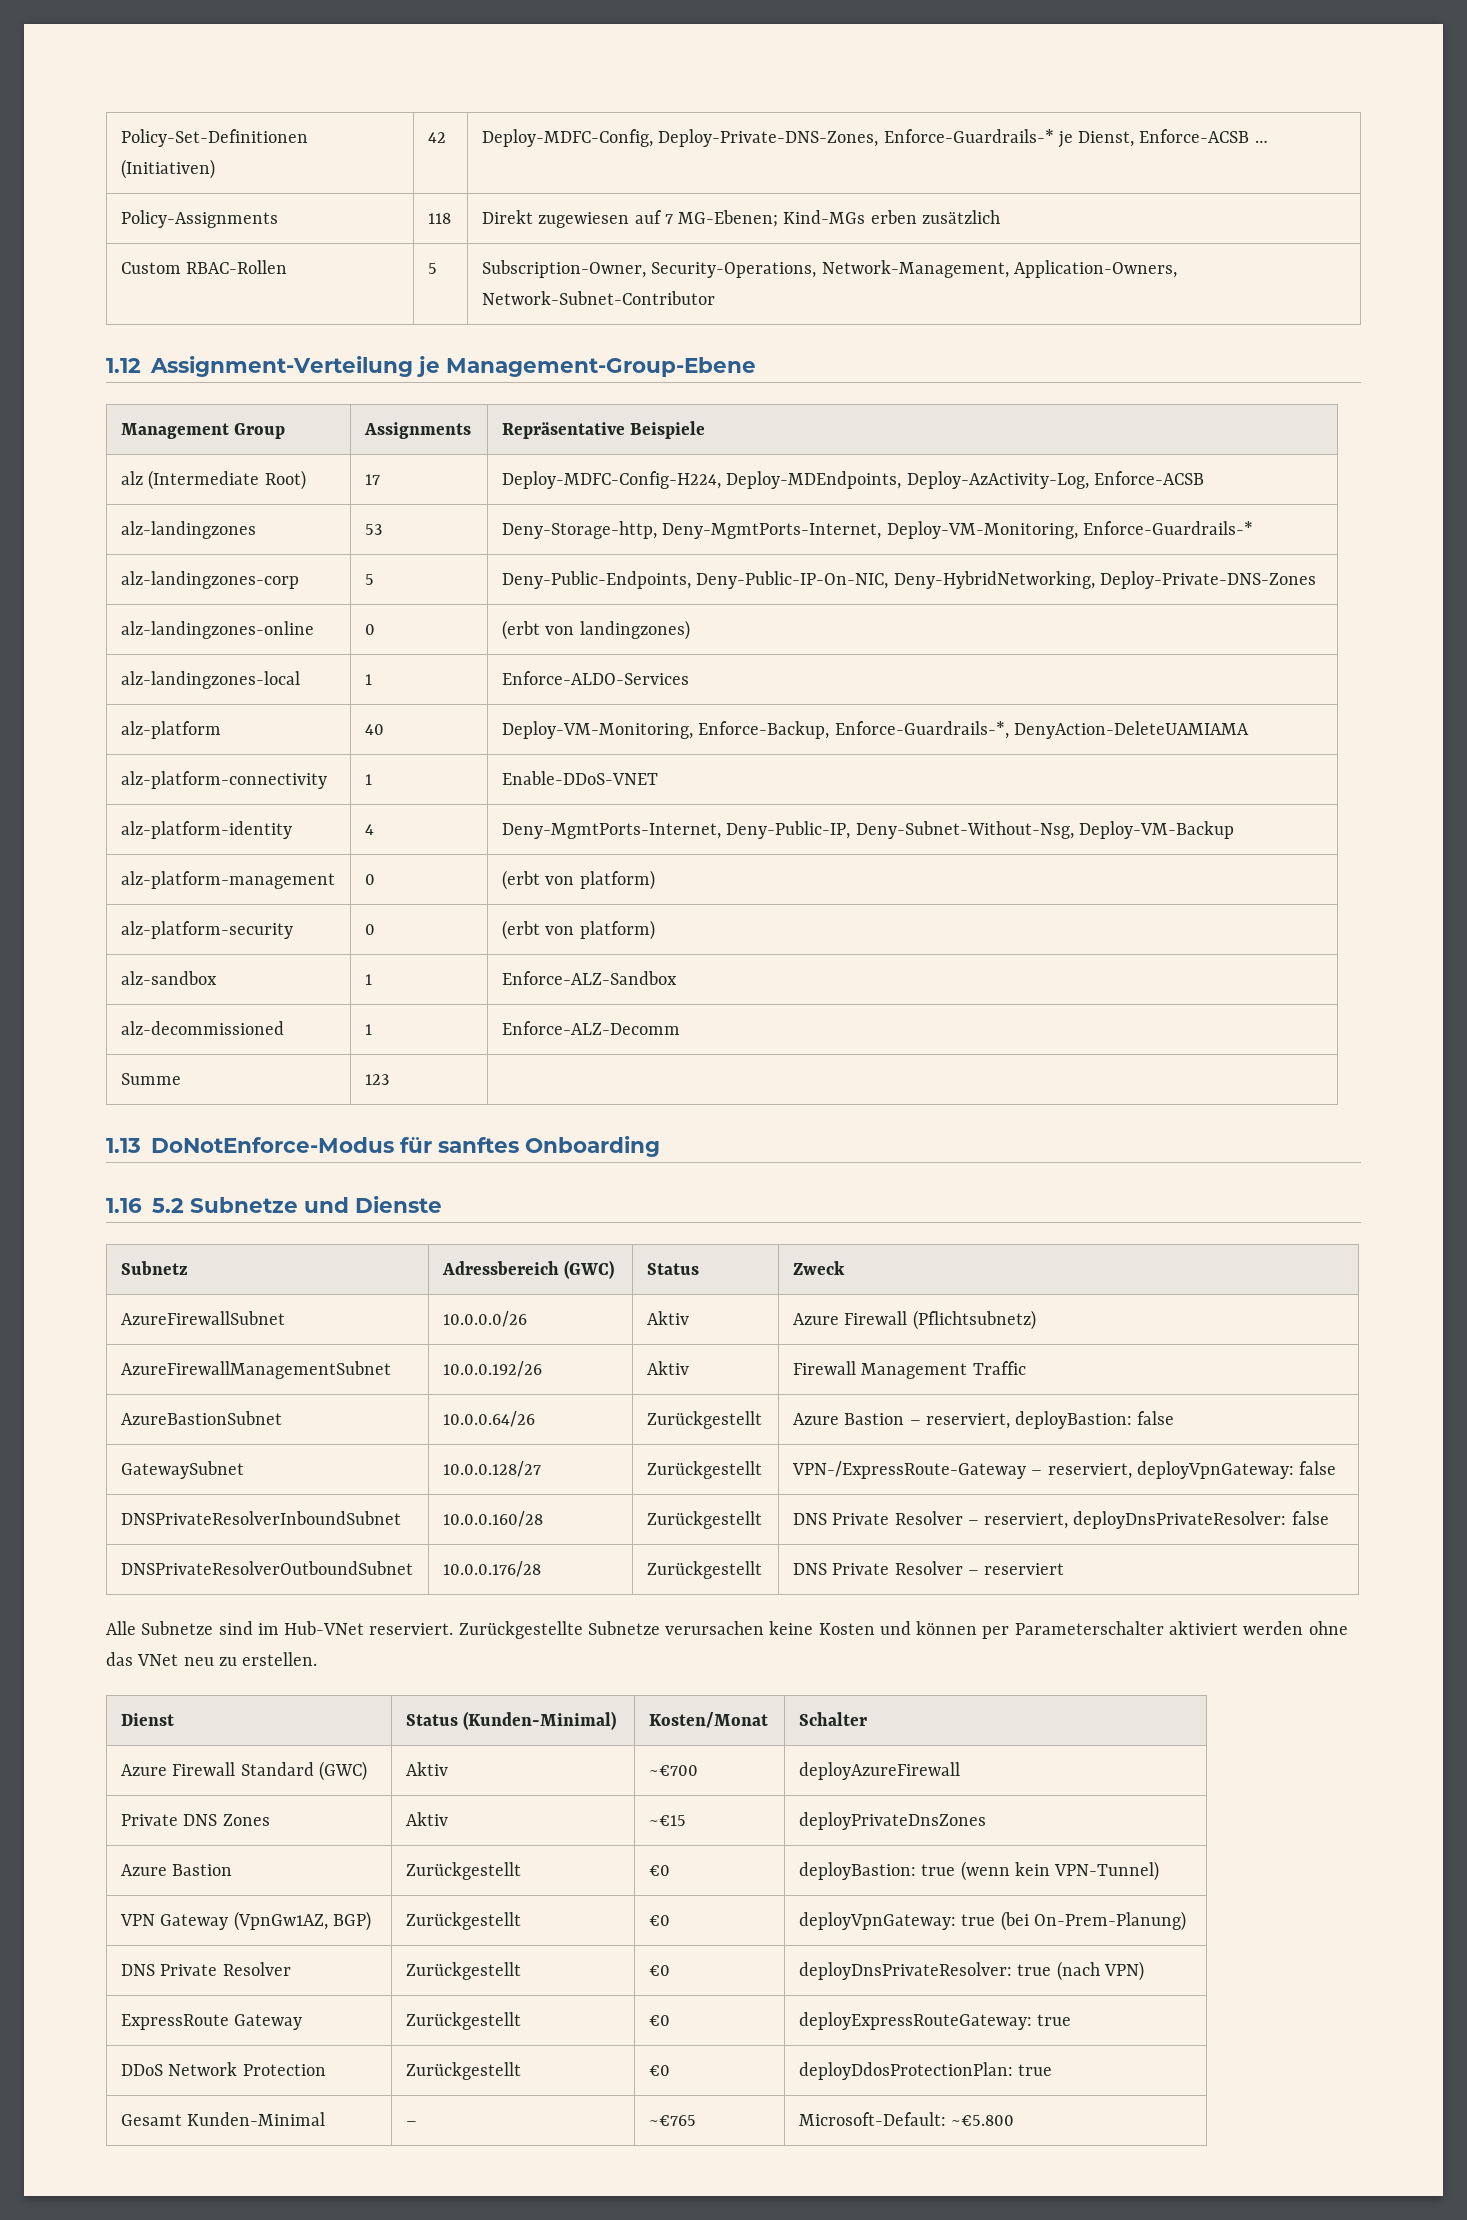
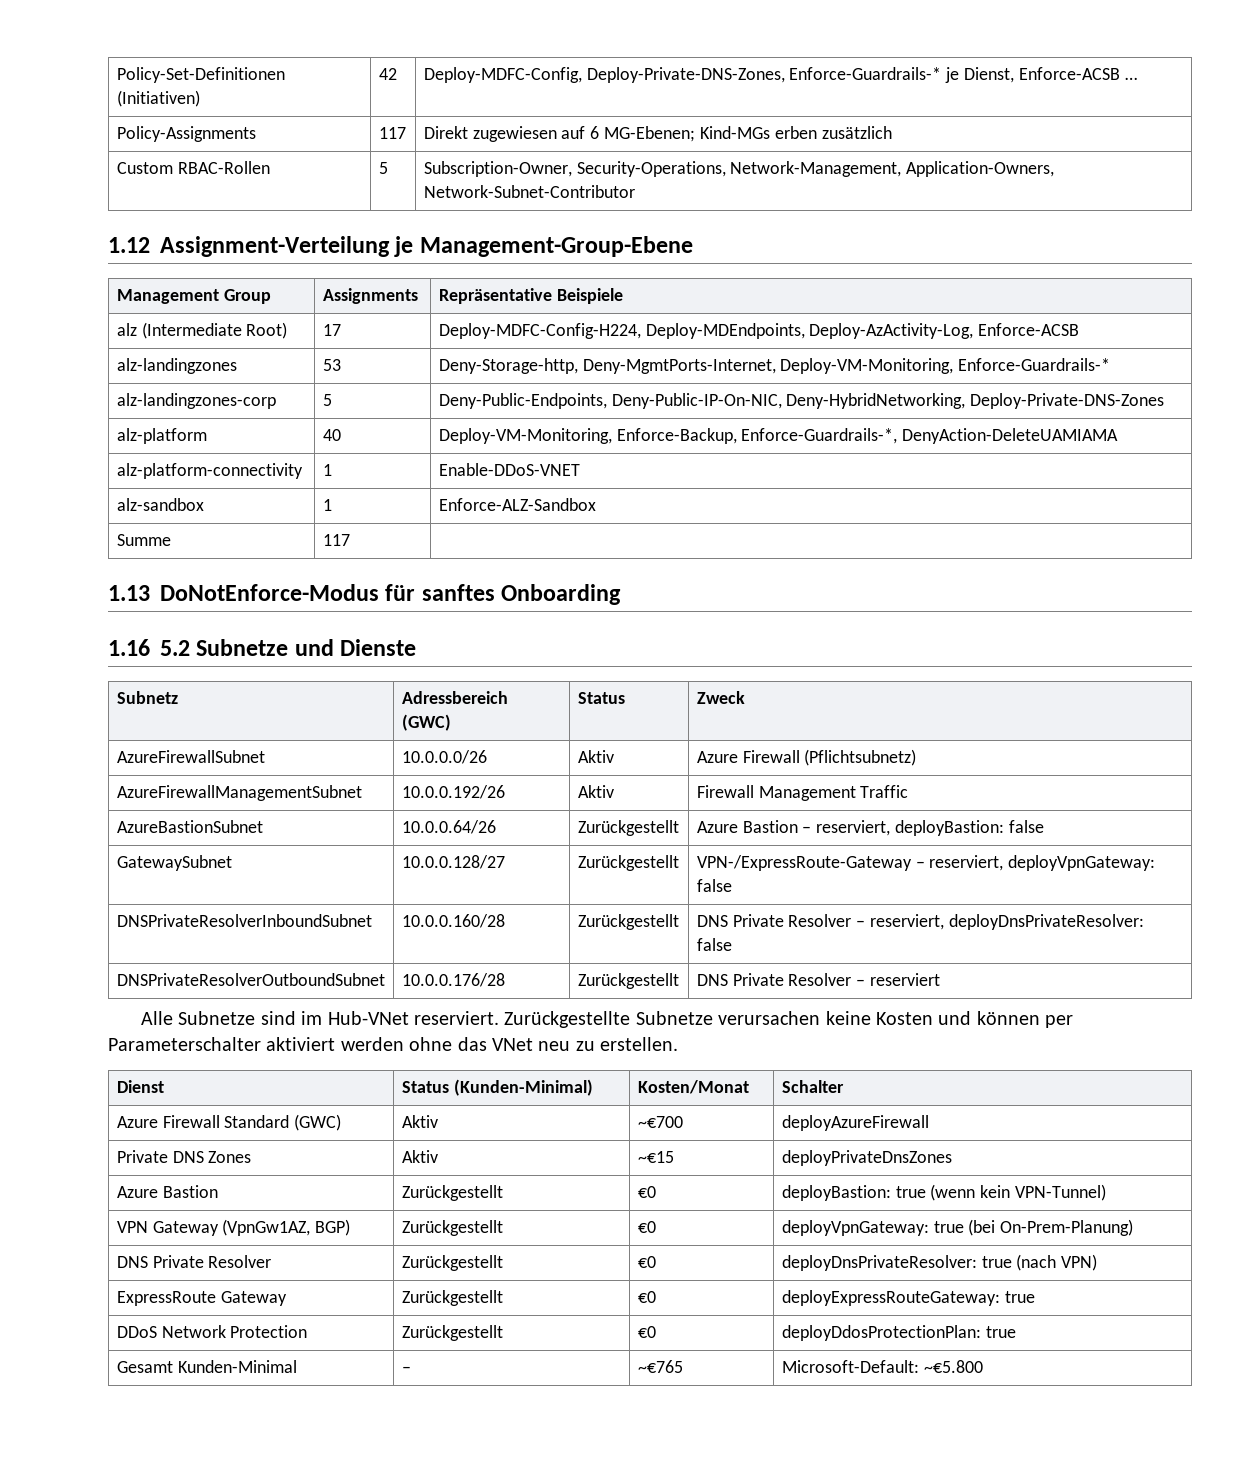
- Policy-Assignments | 118 | Direkt zugewiesen auf 7 MG-Ebenen; Kind-MGs erben zusätzlich
+ Policy-Assignments | 117 | Direkt zugewiesen auf 6 MG-Ebenen; Kind-MGs erben zusätzlich
- alz-landingzones-online | 0 | (erbt von landingzones)
- alz-landingzones-local | 1 | Enforce-ALDO-Services
- alz-platform-identity | 4 | Deny-MgmtPorts-Internet, Deny-Public-IP, Deny-Subnet-Without-Nsg, Deploy-VM-Backup
- alz-platform-management | 0 | (erbt von platform)
- alz-platform-security | 0 | (erbt von platform)
- alz-decommissioned | 1 | Enforce-ALZ-Decomm
- Summe | 123 |
+ Summe | 117 |

